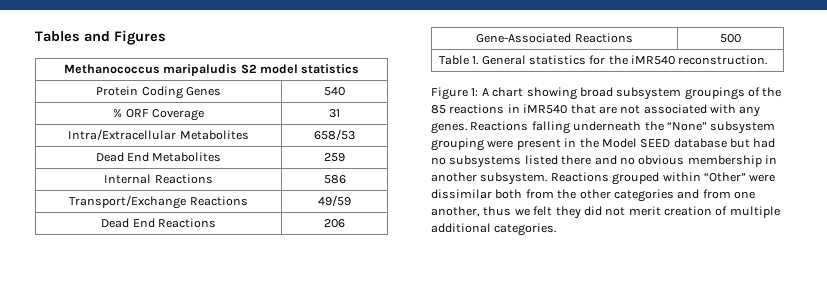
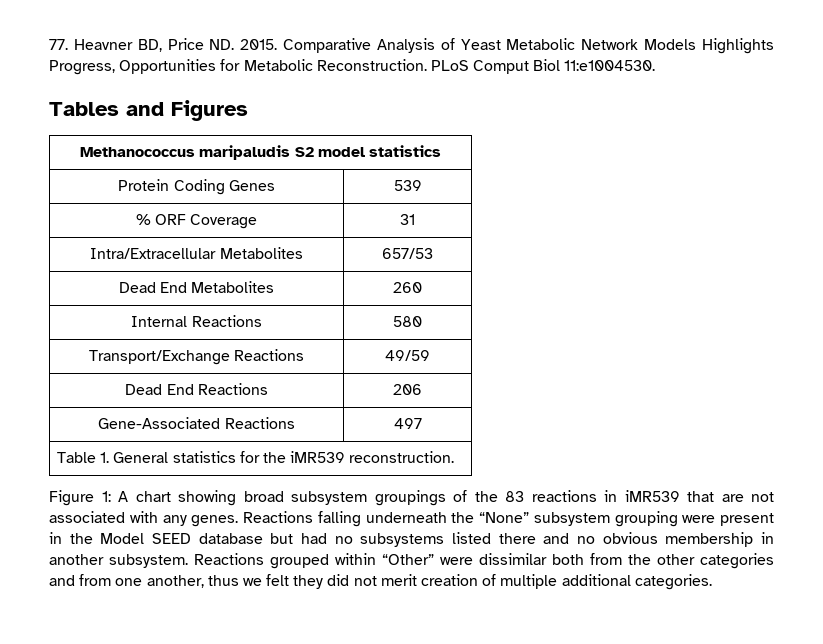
+ 77. Heavner BD, Price ND. 2015. Comparative Analysis of Yeast Metabolic Network Models Highlights Progress, Opportunities for Metabolic Reconstruction. PLoS Comput Biol 11:e1004530.
- Protein Coding Genes | 540
+ Protein Coding Genes | 539
- Intra/Extracellular Metabolites | 658/53
+ Intra/Extracellular Metabolites | 657/53
- Dead End Metabolites | 259
+ Dead End Metabolites | 260
- Internal Reactions | 586
+ Internal Reactions | 580
- Gene-Associated Reactions | 500
+ Gene-Associated Reactions | 497
- Table 1. General statistics for the iMR540 reconstruction.
+ Table 1. General statistics for the iMR539 reconstruction.
- Figure 1: A chart showing broad subsystem groupings of the 85 reactions in iMR540 that are not associated with any genes.
+ Figure 1: A chart showing broad subsystem groupings of the 83 reactions in iMR539 that are not associated with any genes.

